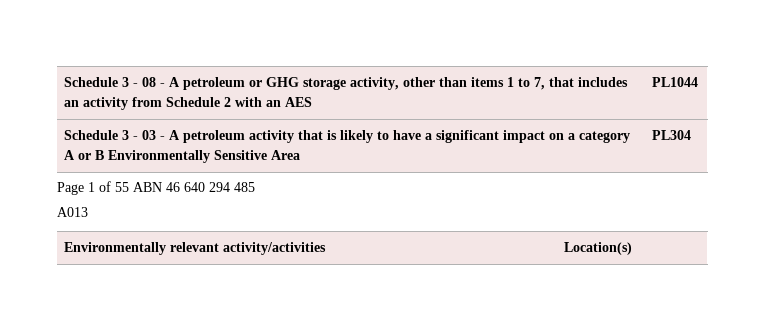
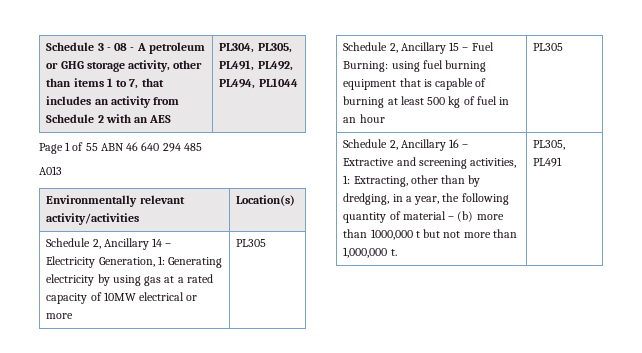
- Schedule 3 - 08 - A petroleum or GHG storage activity, other than items 1 to 7, that includes an activity from Schedule 2 with an AES | PL1044
- Schedule 3 - 03 - A petroleum activity that is likely to have a significant impact on a category A or B Environmentally Sensitive Area | PL304
+ Schedule 3 - 08 - A petroleum or GHG storage activity, other than items 1 to 7, that includes an activity from Schedule 2 with an AES | PL304, PL305, PL491, PL492, PL494, PL1044
+ Schedule 2, Ancillary 14 – Electricity Generation, 1: Generating electricity by using gas at a rated capacity of 10MW electrical or more | PL305
+ Schedule 2, Ancillary 15 – Fuel Burning: using fuel burning equipment that is capable of burning at least 500 kg of fuel in an hour | PL305
+ Schedule 2, Ancillary 16 – Extractive and screening activities, 1: Extracting, other than by dredging, in a year, the following quantity of material – (b) more than 1000,000 t but not more than 1,000,000 t. | PL305, PL491

